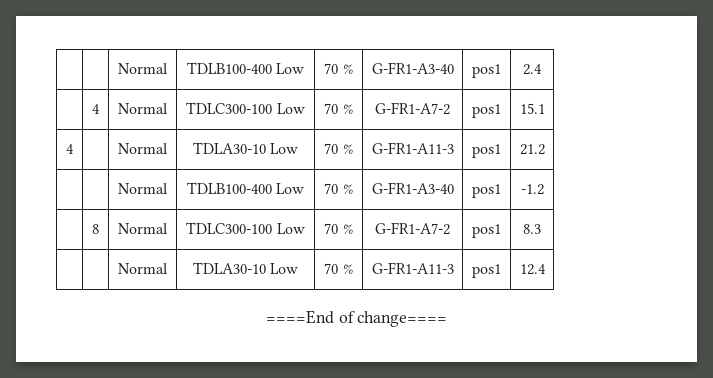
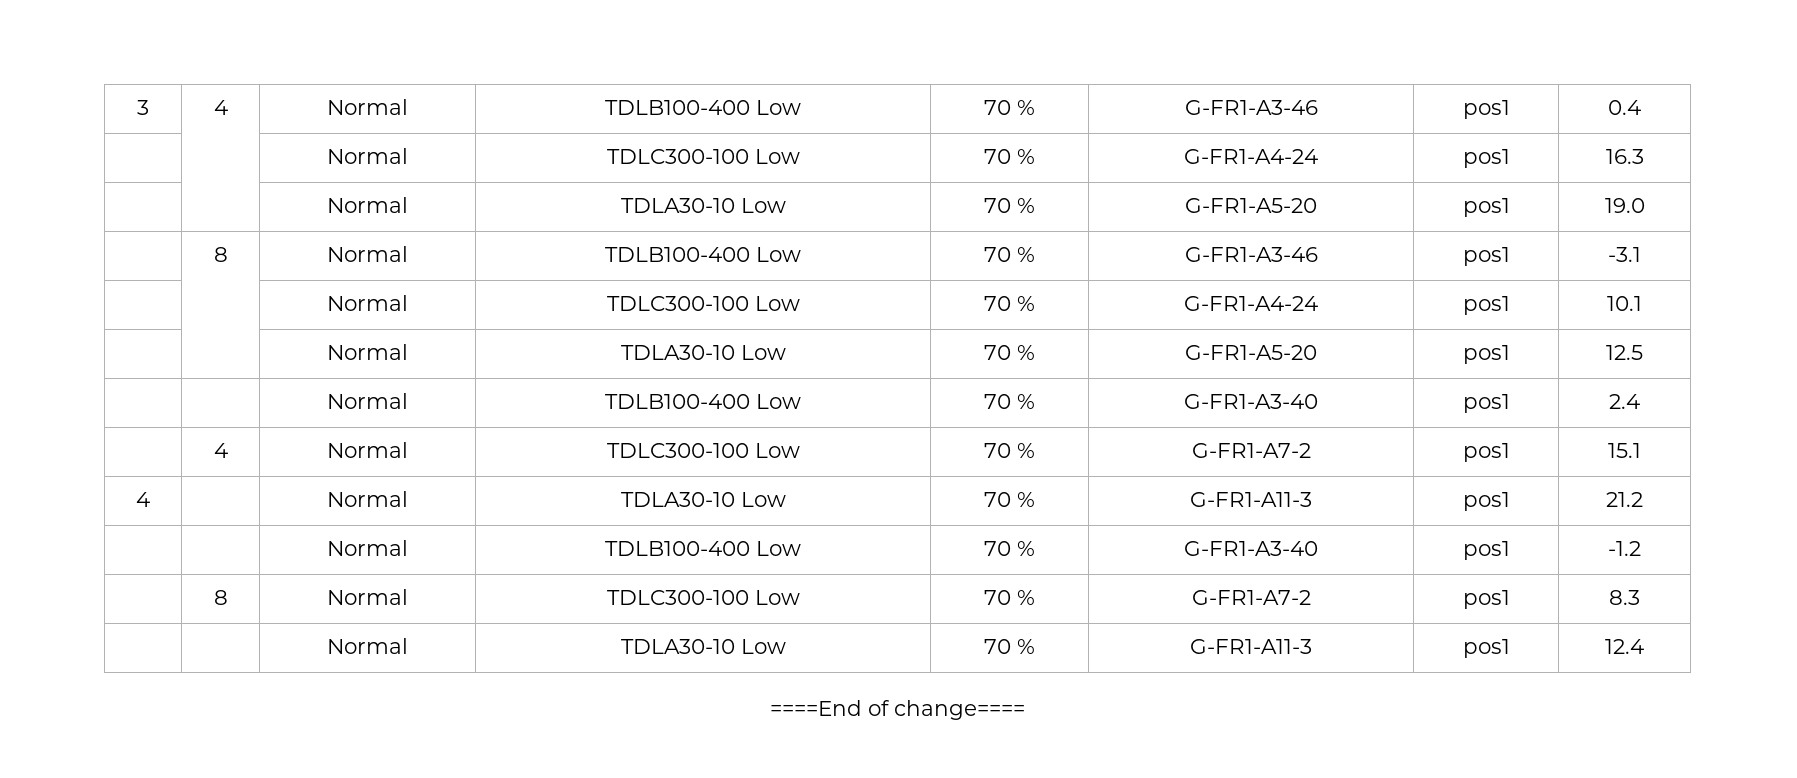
+ 3 | 4 | Normal | TDLB100-400 Low | 70 % | G-FR1-A3-46 | pos1 | 0.4
+ | | Normal | TDLC300-100 Low | 70 % | G-FR1-A4-24 | pos1 | 16.3
+ | | Normal | TDLA30-10 Low | 70 % | G-FR1-A5-20 | pos1 | 19.0
+ | 8 | Normal | TDLB100-400 Low | 70 % | G-FR1-A3-46 | pos1 | -3.1
+ | | Normal | TDLC300-100 Low | 70 % | G-FR1-A4-24 | pos1 | 10.1
+ | | Normal | TDLA30-10 Low | 70 % | G-FR1-A5-20 | pos1 | 12.5

